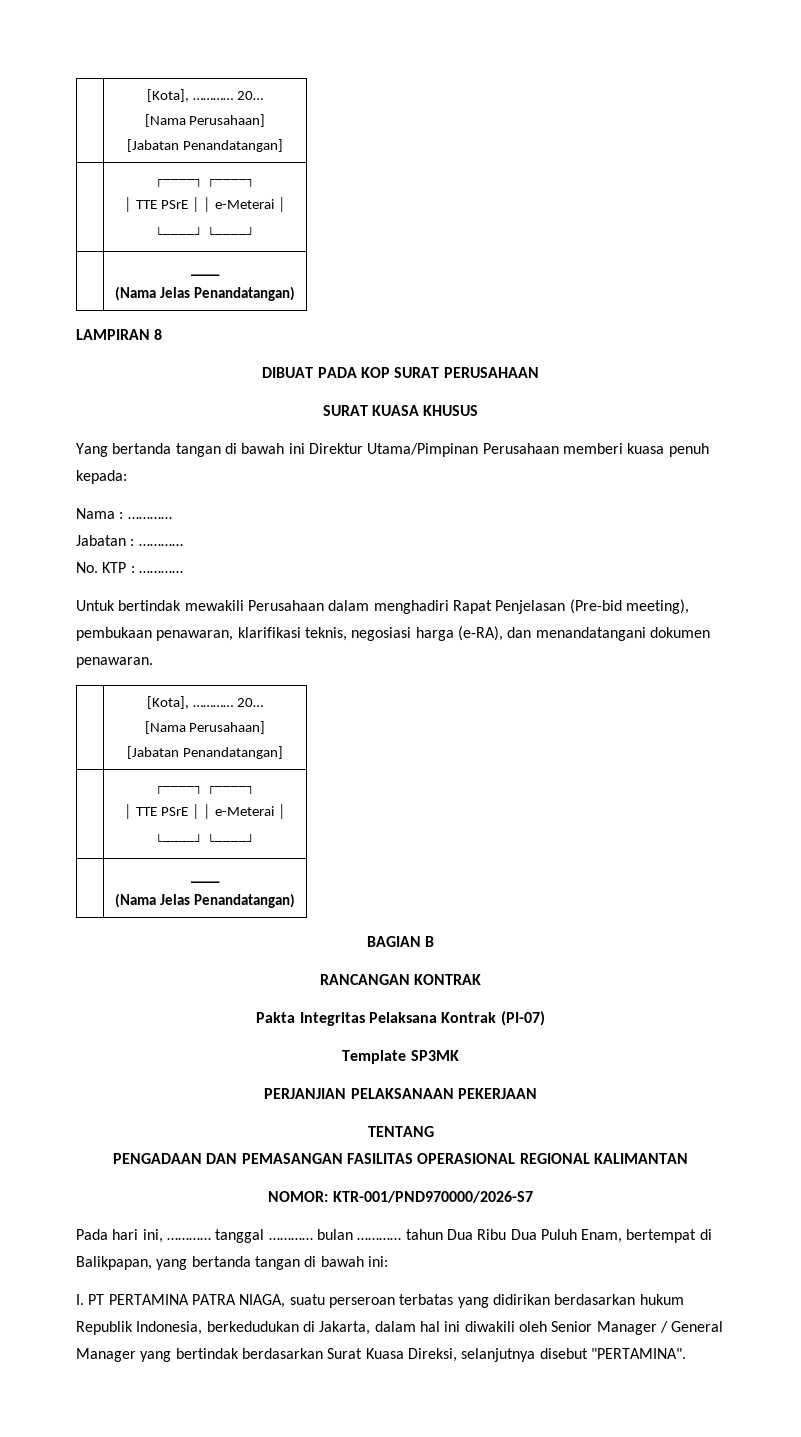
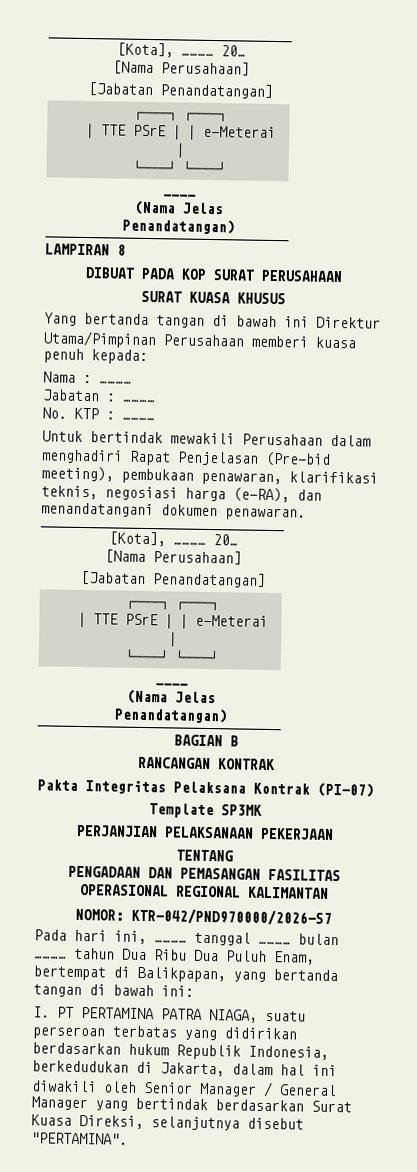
- NOMOR: KTR-001/PND970000/2026-S7
+ NOMOR: KTR-042/PND970000/2026-S7

